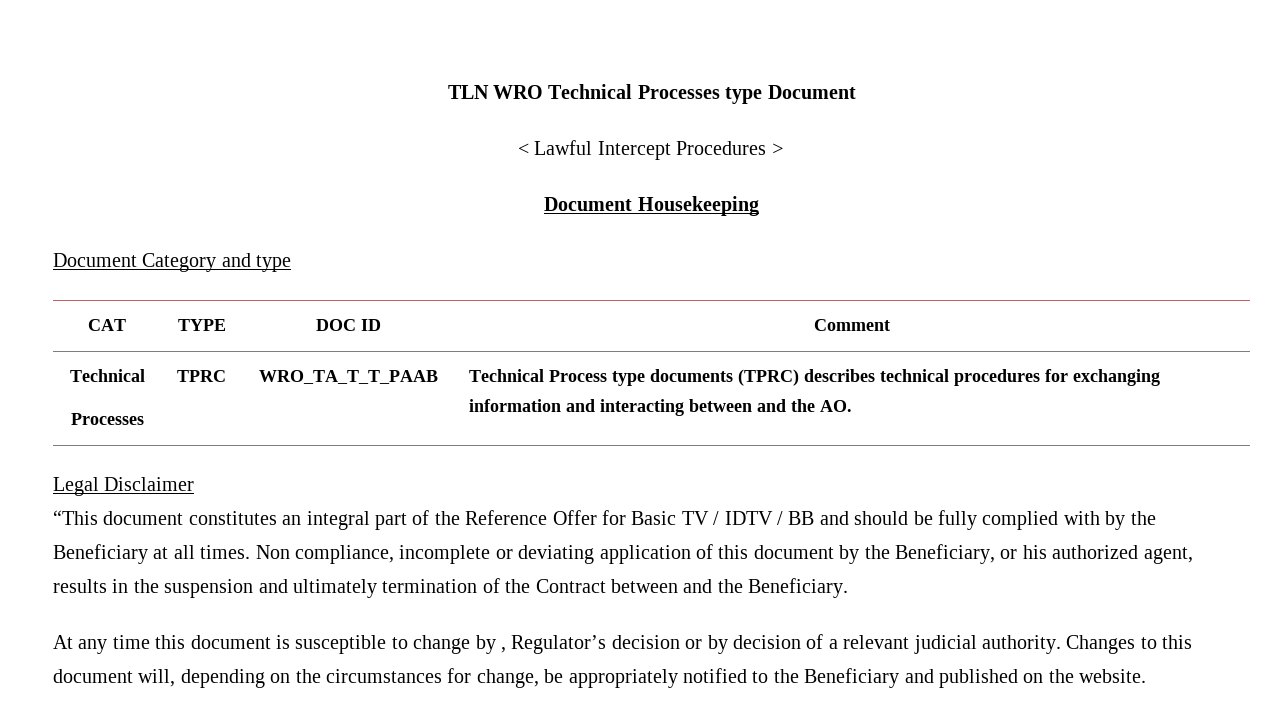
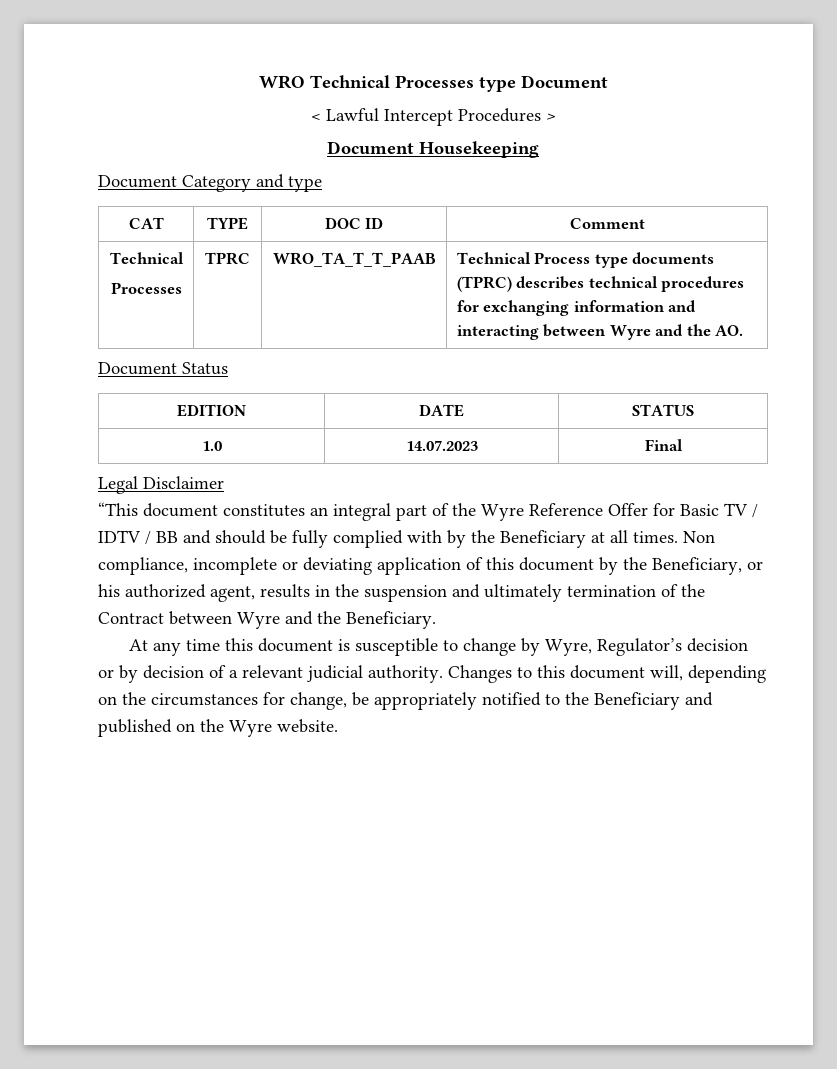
- TLN WRO Technical Processes type Document
+ WRO Technical Processes type Document
  CAT | TYPE | DOC ID | Comment
  Technical
- Processes | TPRC | WRO_TA_T_T_PAAB | Technical Process type documents (TPRC) describes technical procedures for exchanging information and interacting between and the AO.
+ Processes | TPRC | WRO_TA_T_T_PAAB | Technical Process type documents (TPRC) describes technical procedures for exchanging information and interacting between Wyre and the AO.
+ Document Status
+ EDITION | DATE | STATUS
+ 1.0 | 14.07.2023 | Final
- “This document constitutes an integral part of the Reference Offer for Basic TV / IDTV / BB and should be fully complied with by the Beneficiary at all times.
+ “This document constitutes an integral part of the Wyre Reference Offer for Basic TV / IDTV / BB and should be fully complied with by the Beneficiary at all times.
- Non compliance, incomplete or deviating application of this document by the Beneficiary, or his authorized agent, results in the suspension and ultimately termination of the Contract between and the Beneficiary.
+ Non compliance, incomplete or deviating application of this document by the Beneficiary, or his authorized agent, results in the suspension and ultimately termination of the Contract between Wyre and the Beneficiary.
- At any time this document is susceptible to change by , Regulator’s decision or by decision of a relevant judicial authority.
+ At any time this document is susceptible to change by Wyre, Regulator’s decision or by decision of a relevant judicial authority.
- Changes to this document will, depending on the circumstances for change, be appropriately notified to the Beneficiary and published on the website.
+ Changes to this document will, depending on the circumstances for change, be appropriately notified to the Beneficiary and published on the Wyre website.

